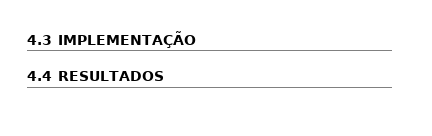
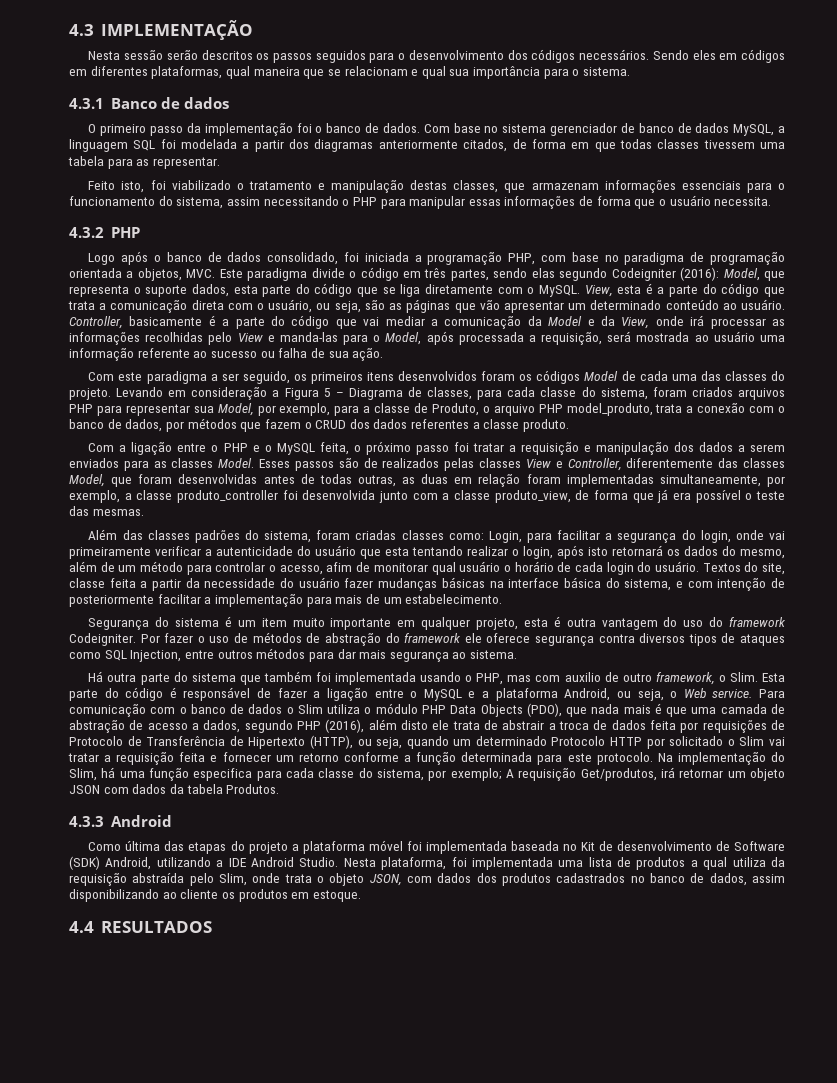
+ Nesta sessão serão descritos os passos seguidos para o desenvolvimento dos códigos necessários. Sendo eles em códigos em diferentes plataformas, qual maneira que se relacionam e qual sua importância para o sistema.
+ 4.3.1 Banco de dados
+ O primeiro passo da implementação foi o banco de dados. Com base no sistema gerenciador de banco de dados MySQL, a linguagem SQL foi modelada a partir dos diagramas anteriormente citados, de forma em que todas classes tivessem uma tabela para as representar.
+ Feito isto, foi viabilizado o tratamento e manipulação destas classes, que armazenam informações essenciais para o funcionamento do sistema, assim necessitando o PHP para manipular essas informações de forma que o usuário necessita.
+ 4.3.2 PHP
+ Logo após o banco de dados consolidado, foi iniciada a programação PHP, com base no paradigma de programação orientada a objetos, MVC. Este paradigma divide o código em três partes, sendo elas segundo Codeigniter (2016): Model, que representa o suporte dados, esta parte do código que se liga diretamente com o MySQL. View, esta é a parte do código que trata a comunicação direta com o usuário, ou seja, são as páginas que vão apresentar um determinado conteúdo ao usuário. Controller, basicamente é a parte do código que vai mediar a comunicação da Model e da View, onde irá processar as informações recolhidas pelo View e manda-las para o Model, após processada a requisição, será mostrada ao usuário uma informação referente ao sucesso ou falha de sua ação.
+ Com este paradigma a ser seguido, os primeiros itens desenvolvidos foram os códigos Model de cada uma das classes do projeto. Levando em consideração a Figura 5 – Diagrama de classes, para cada classe do sistema, foram criados arquivos PHP para representar sua Model, por exemplo, para a classe de Produto, o arquivo PHP model_produto, trata a conexão com o banco de dados, por métodos que fazem o CRUD dos dados referentes a classe produto.
+ Com a ligação entre o PHP e o MySQL feita, o próximo passo foi tratar a requisição e manipulação dos dados a serem enviados para as classes Model. Esses passos são de realizados pelas classes View e Controller, diferentemente das classes Model, que foram desenvolvidas antes de todas outras, as duas em relação foram implementadas simultaneamente, por exemplo, a classe produto_controller foi desenvolvida junto com a classe produto_view, de forma que já era possível o teste das mesmas.
+ Além das classes padrões do sistema, foram criadas classes como: Login, para facilitar a segurança do login, onde vai primeiramente verificar a autenticidade do usuário que esta tentando realizar o login, após isto retornará os dados do mesmo, além de um método para controlar o acesso, afim de monitorar qual usuário o horário de cada login do usuário. Textos do site, classe feita a partir da necessidade do usuário fazer mudanças básicas na interface básica do sistema, e com intenção de posteriormente facilitar a implementação para mais de um estabelecimento.
+ Segurança do sistema é um item muito importante em qualquer projeto, esta é outra vantagem do uso do framework Codeigniter. Por fazer o uso de métodos de abstração do framework ele oferece segurança contra diversos tipos de ataques como SQL Injection, entre outros métodos para dar mais segurança ao sistema.
+ Há outra parte do sistema que também foi implementada usando o PHP, mas com auxilio de outro framework, o Slim. Esta parte do código é responsável de fazer a ligação entre o MySQL e a plataforma Android, ou seja, o Web service. Para comunicação com o banco de dados o Slim utiliza o módulo PHP Data Objects (PDO), que nada mais é que uma camada de abstração de acesso a dados, segundo PHP (2016), além disto ele trata de abstrair a troca de dados feita por requisições de Protocolo de Transferência de Hipertexto (HTTP), ou seja, quando um determinado Protocolo HTTP por solicitado o Slim vai tratar a requisição feita e fornecer um retorno conforme a função determinada para este protocolo. Na implementação do Slim, há uma função especifica para cada classe do sistema, por exemplo; A requisição Get/produtos, irá retornar um objeto JSON com dados da tabela Produtos.
+ 4.3.3 Android
+ Como última das etapas do projeto a plataforma móvel foi implementada baseada no Kit de desenvolvimento de Software (SDK) Android, utilizando a IDE Android Studio. Nesta plataforma, foi implementada uma lista de produtos a qual utiliza da requisição abstraída pelo Slim, onde trata o objeto JSON, com dados dos produtos cadastrados no banco de dados, assim disponibilizando ao cliente os produtos em estoque.

